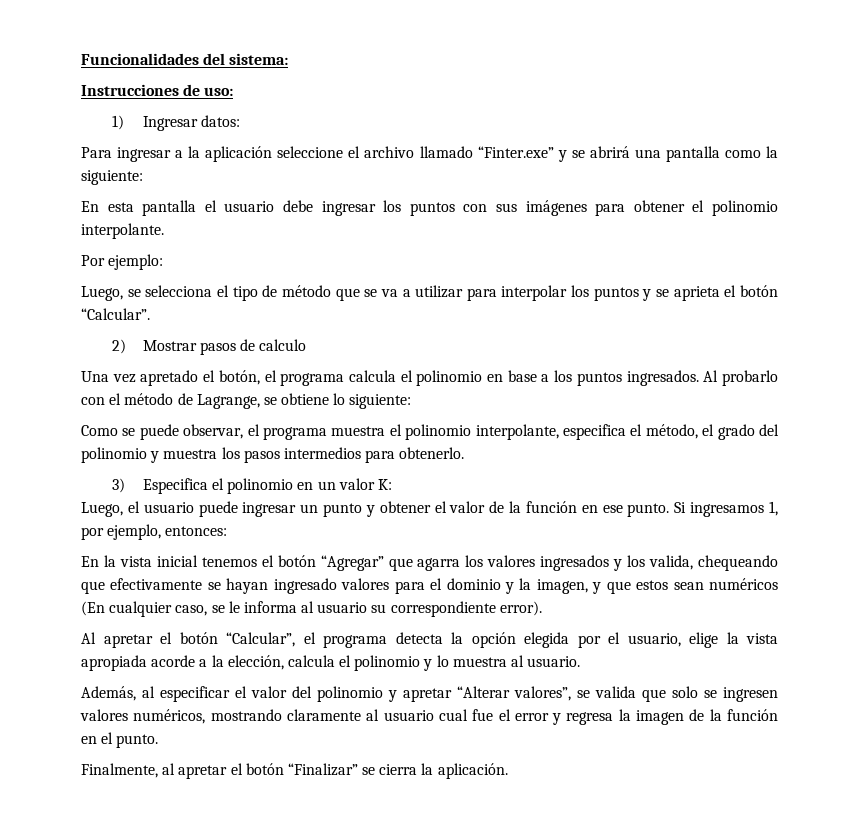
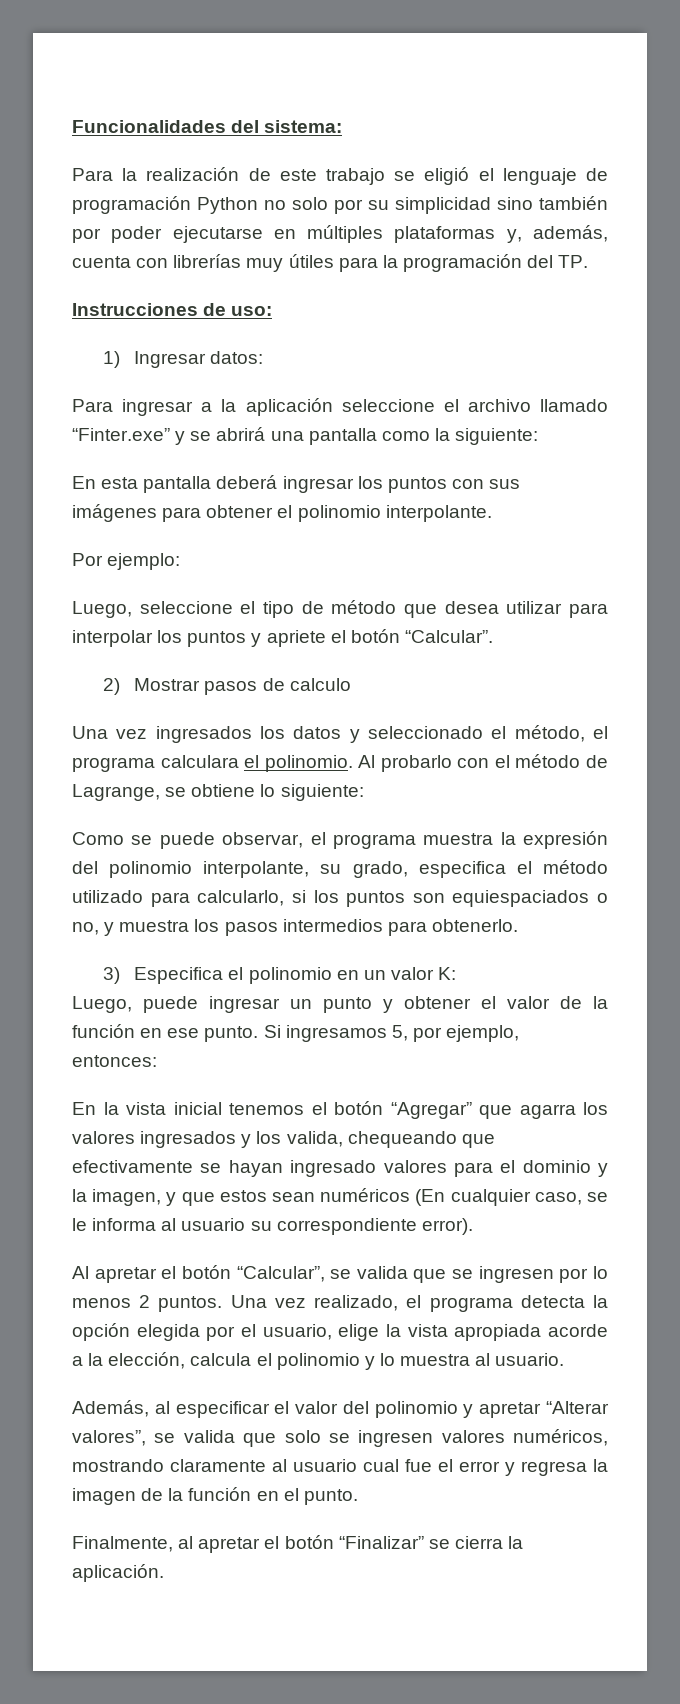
+ Para la realización de este trabajo se eligió el lenguaje de programación Python no solo por su simplicidad sino también por poder ejecutarse en múltiples plataformas y, además, cuenta con librerías muy útiles para la programación del TP.
- En esta pantalla el usuario debe ingresar los puntos con sus imágenes para obtener el polinomio interpolante.
+ En esta pantalla deberá ingresar los puntos con sus imágenes para obtener el polinomio interpolante.
- Luego, se selecciona el tipo de método que se va a utilizar para interpolar los puntos y se aprieta el botón “Calcular”.
+ Luego, seleccione el tipo de método que desea utilizar para interpolar los puntos y apriete el botón “Calcular”.
- Una vez apretado el botón, el programa calcula el polinomio en base a los puntos ingresados.
+ Una vez ingresados los datos y seleccionado el método, el programa calculara el polinomio.
- Como se puede observar, el programa muestra el polinomio interpolante, especifica el método, el grado del polinomio y muestra los pasos intermedios para obtenerlo.
+ Como se puede observar, el programa muestra la expresión del polinomio interpolante, su grado, especifica el método utilizado para calcularlo, si los puntos son equiespaciados o no, y muestra los pasos intermedios para obtenerlo.
- Luego, el usuario puede ingresar un punto y obtener el valor de la función en ese punto.
+ Luego, puede ingresar un punto y obtener el valor de la función en ese punto.
- Si ingresamos 1, por ejemplo, entonces:
+ Si ingresamos 5, por ejemplo, entonces:
- Al apretar el botón “Calcular”, el programa detecta la opción elegida por el usuario, elige la vista apropiada acorde a la elección, calcula el polinomio y lo muestra al usuario.
+ Al apretar el botón “Calcular”, se valida que se ingresen por lo menos 2 puntos. Una vez realizado, el programa detecta la opción elegida por el usuario, elige la vista apropiada acorde a la elección, calcula el polinomio y lo muestra al usuario.

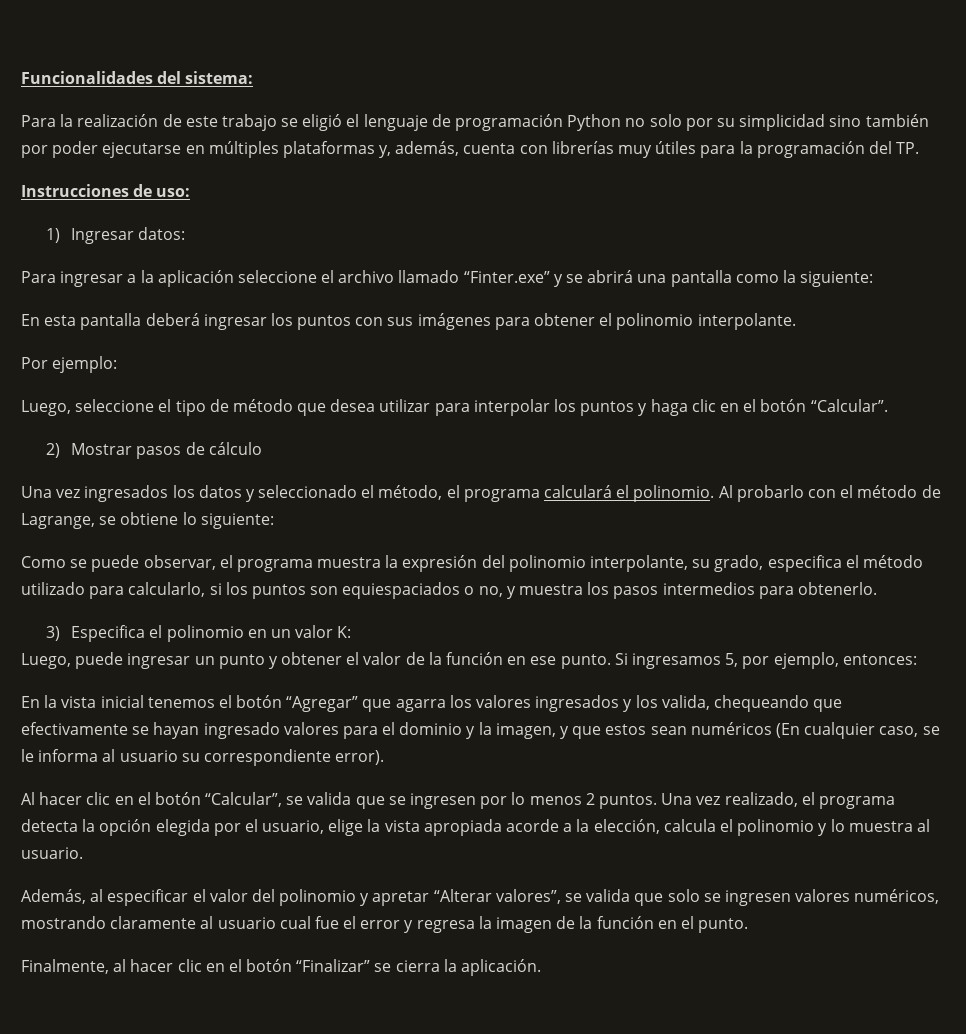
- Luego, seleccione el tipo de método que desea utilizar para interpolar los puntos y apriete el botón “Calcular”.
+ Luego, seleccione el tipo de método que desea utilizar para interpolar los puntos y haga clic en el botón “Calcular”.
- 2) Mostrar pasos de calculo
+ 2) Mostrar pasos de cálculo
- Una vez ingresados los datos y seleccionado el método, el programa calculara el polinomio.
+ Una vez ingresados los datos y seleccionado el método, el programa calculará el polinomio.
- Al apretar el botón “Calcular”, se valida que se ingresen por lo menos 2 puntos.
+ Al hacer clic en el botón “Calcular”, se valida que se ingresen por lo menos 2 puntos.
- Finalmente, al apretar el botón “Finalizar” se cierra la aplicación.
+ Finalmente, al hacer clic en el botón “Finalizar” se cierra la aplicación.

